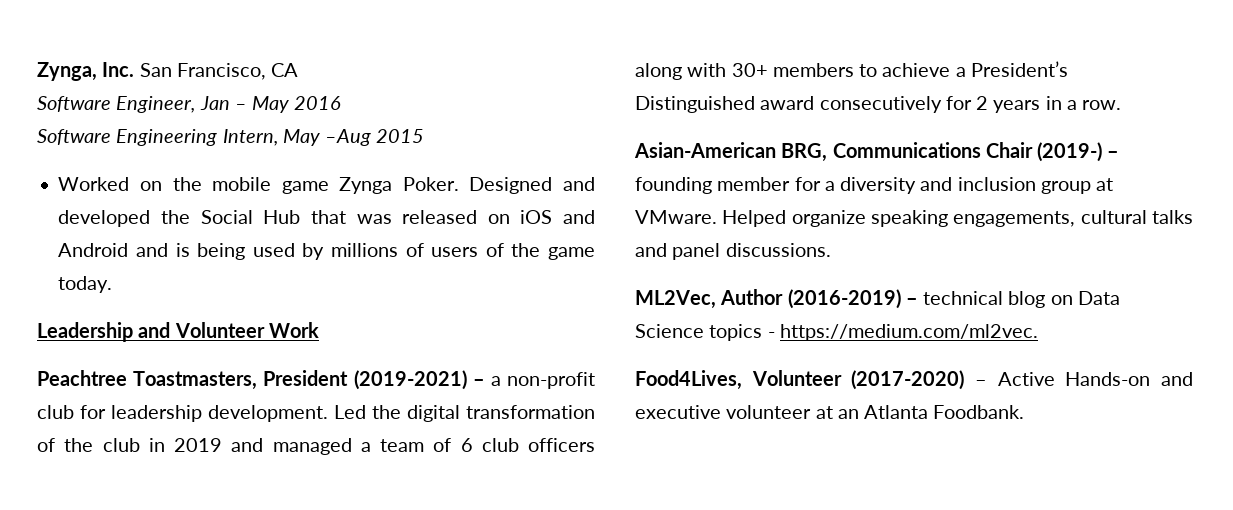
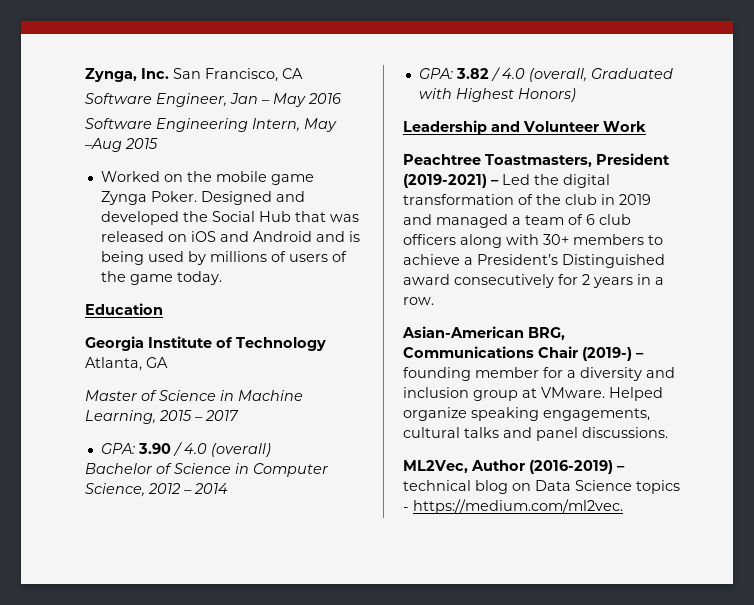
+ Education
+ Georgia Institute of Technology Atlanta, GA
+ Master of Science in Machine Learning, 2015 – 2017
+ GPA: 3.90 / 4.0 (overall)
+ Bachelor of Science in Computer Science, 2012 – 2014
+ GPA: 3.82 / 4.0 (overall, Graduated with Highest Honors)
- Peachtree Toastmasters, President (2019-2021) – a non-profit club for leadership development. Led the digital transformation of the club in 2019 and managed a team of 6 club officers along with 30+ members to achieve a President’s Distinguished award consecutively for 2 years in a row.
+ Peachtree Toastmasters, President (2019-2021) – Led the digital transformation of the club in 2019 and managed a team of 6 club officers along with 30+ members to achieve a President’s Distinguished award consecutively for 2 years in a row.
- Food4Lives, Volunteer (2017-2020) – Active Hands-on and executive volunteer at an Atlanta Foodbank.

